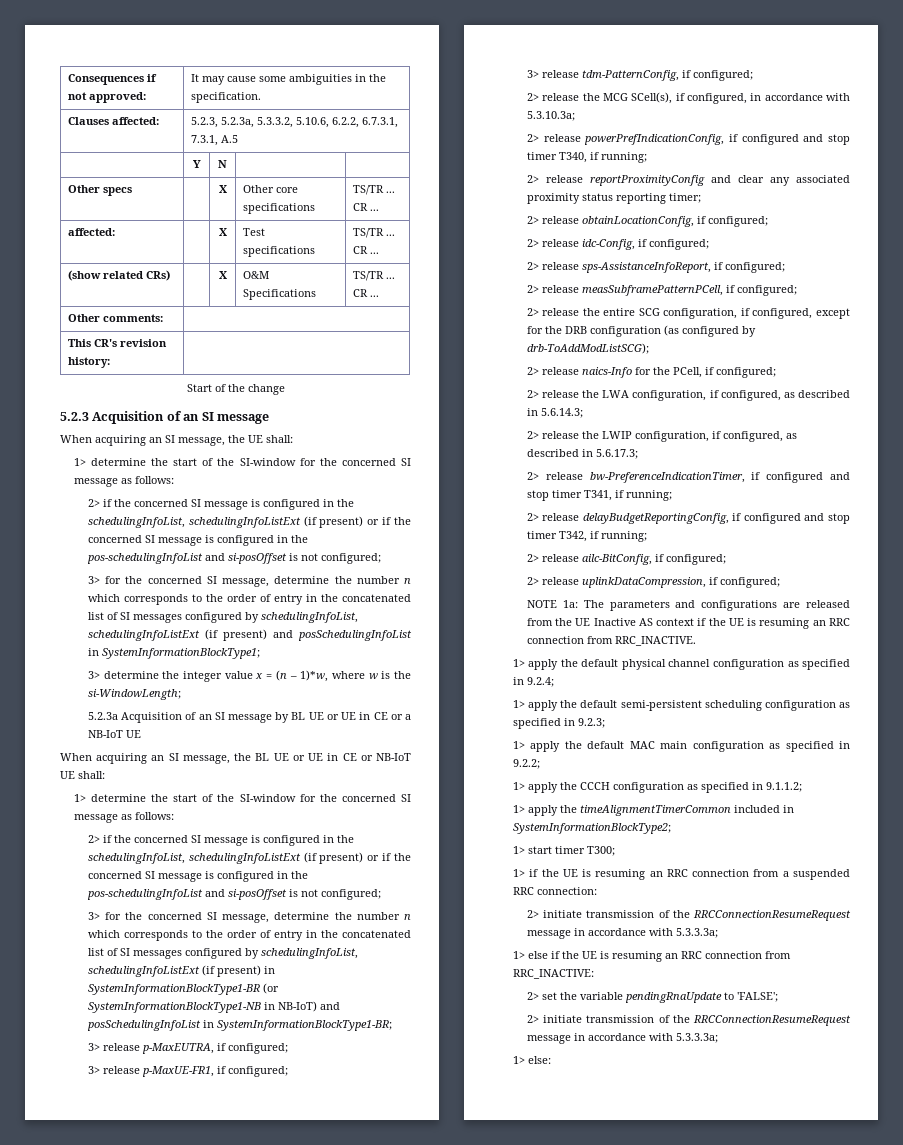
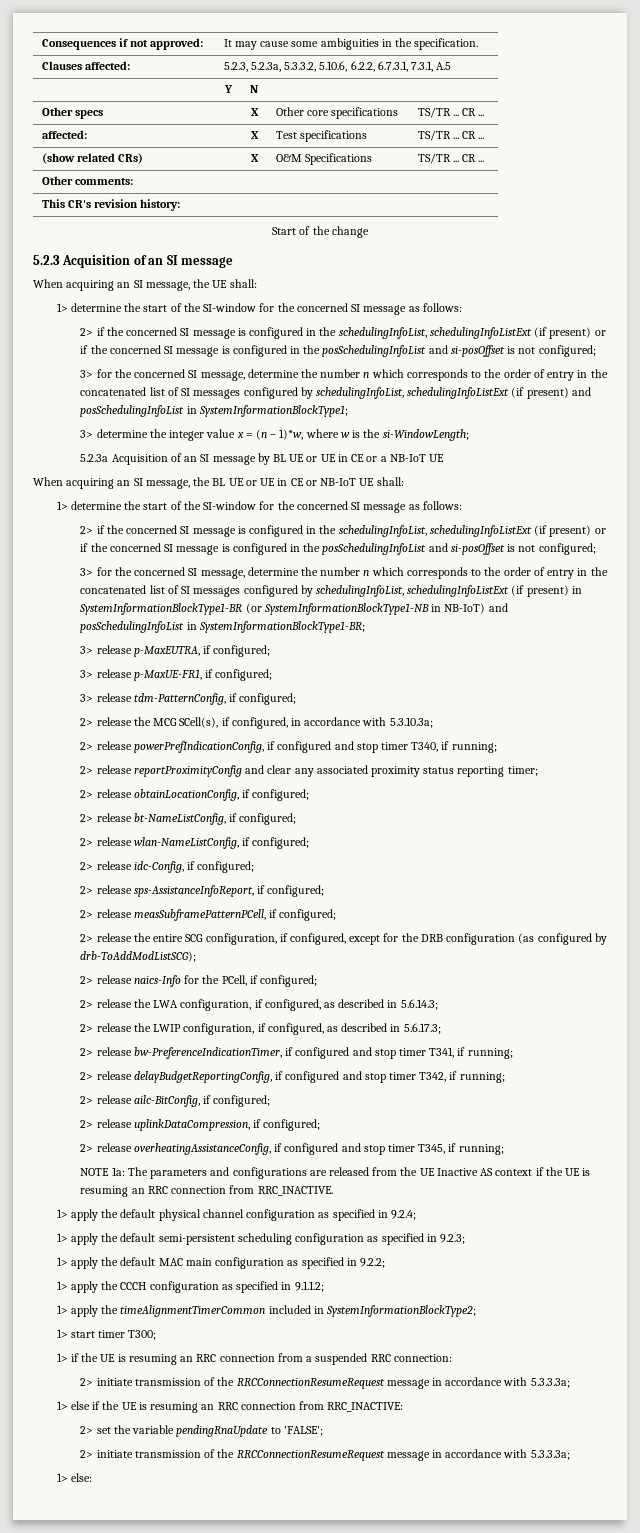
  When acquiring an SI message, the UE shall:
  1> determine the start of the SI-window for the concerned SI message as follows:
- 2> if the concerned SI message is configured in the schedulingInfoList, schedulingInfoListExt (if present) or if the concerned SI message is configured in the pos-schedulingInfoList and si-posOffset is not configured;
+ 2> if the concerned SI message is configured in the schedulingInfoList, schedulingInfoListExt (if present) or if the concerned SI message is configured in the posSchedulingInfoList and si-posOffset is not configured;
  When acquiring an SI message, the BL UE or UE in CE or NB-IoT UE shall:
  1> determine the start of the SI-window for the concerned SI message as follows:
- 2> if the concerned SI message is configured in the schedulingInfoList, schedulingInfoListExt (if present) or if the concerned SI message is configured in the pos-schedulingInfoList and si-posOffset is not configured;
+ 2> if the concerned SI message is configured in the schedulingInfoList, schedulingInfoListExt (if present) or if the concerned SI message is configured in the posSchedulingInfoList and si-posOffset is not configured;
+ 2> release bt-NameListConfig, if configured;
+ 2> release wlan-NameListConfig, if configured;
+ 2> release overheatingAssistanceConfig, if configured and stop timer T345, if running;

